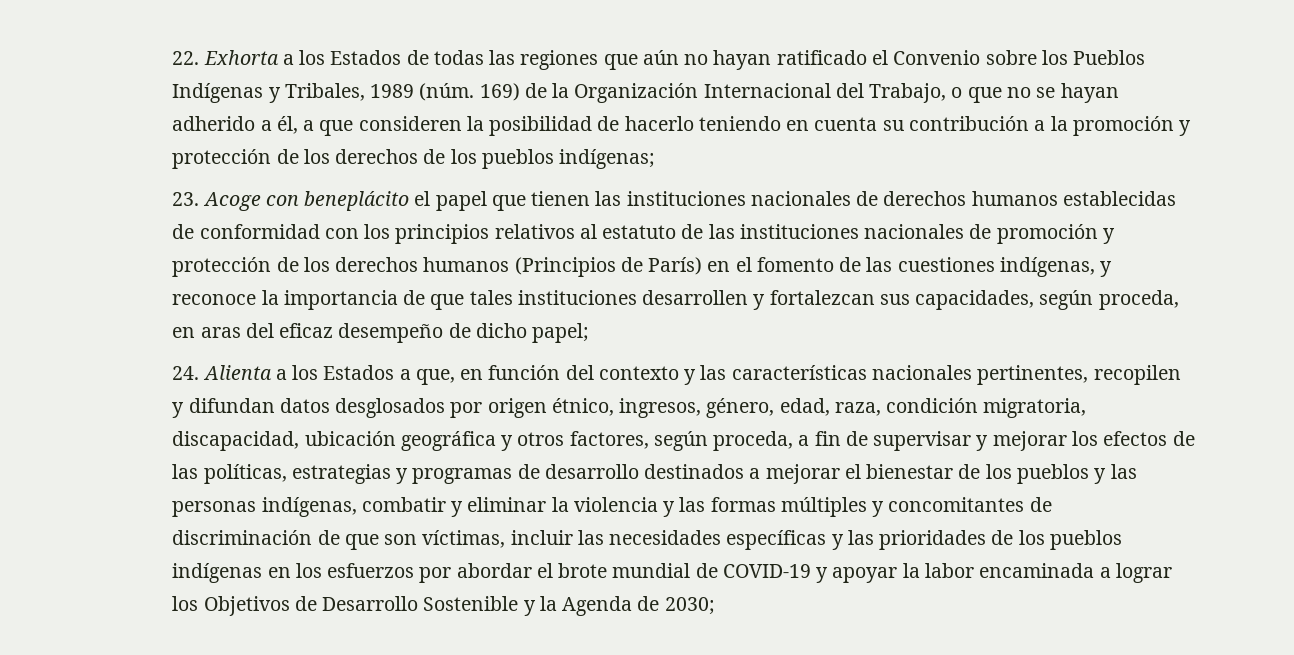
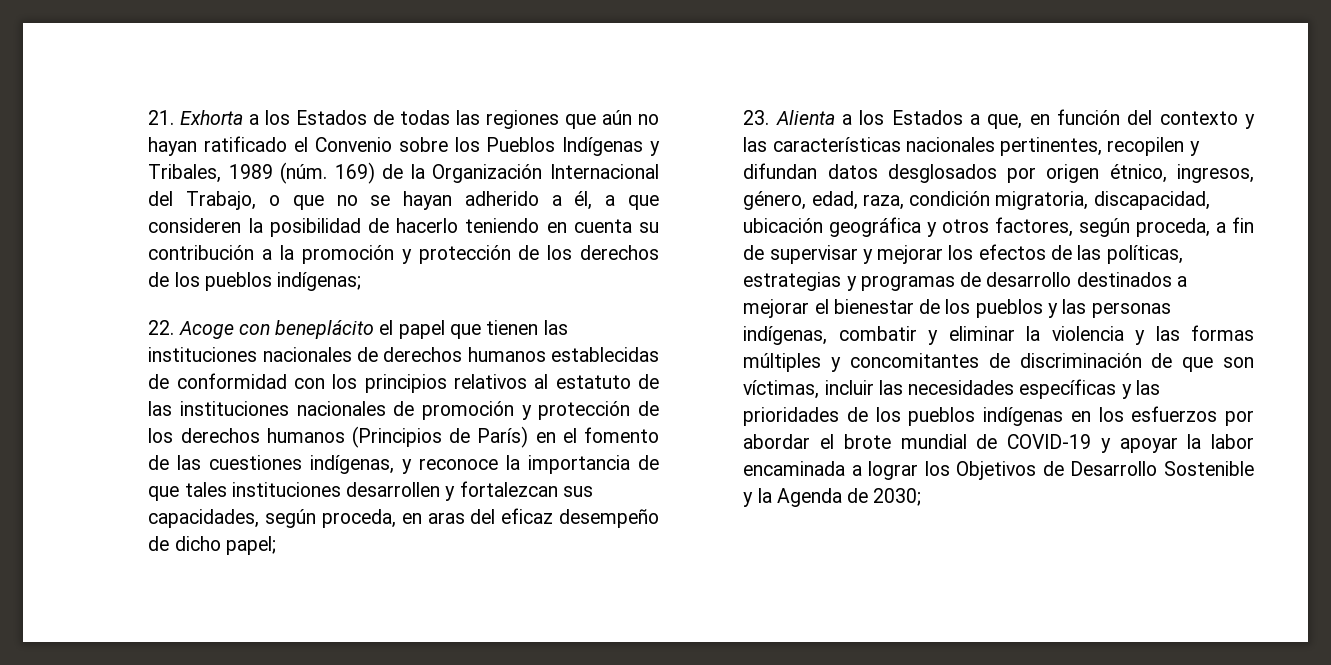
- 22. Exhorta a los Estados de todas las regiones que aún no hayan ratificado el Convenio sobre los Pueblos Indígenas y Tribales, 1989 (núm.
+ 21. Exhorta a los Estados de todas las regiones que aún no hayan ratificado el Convenio sobre los Pueblos Indígenas y Tribales, 1989 (núm.
- 23. Acoge con beneplácito el papel que tienen las instituciones nacionales de derechos humanos establecidas de conformidad con los principios relativos al estatuto de las instituciones nacionales de promoción y protección de los derechos humanos (Principios de París) en el fomento de las cuestiones indígenas, y reconoce la importancia de que tales instituciones desarrollen y fortalezcan sus capacidades, según proceda, en aras del eficaz desempeño de dicho papel;
+ 22. Acoge con beneplácito el papel que tienen las instituciones nacionales de derechos humanos establecidas de conformidad con los principios relativos al estatuto de las instituciones nacionales de promoción y protección de los derechos humanos (Principios de París) en el fomento de las cuestiones indígenas, y reconoce la importancia de que tales instituciones desarrollen y fortalezcan sus capacidades, según proceda, en aras del eficaz desempeño de dicho papel;
- 24. Alienta a los Estados a que, en función del contexto y las características nacionales pertinentes, recopilen y difundan datos desglosados por origen étnico, ingresos, género, edad, raza, condición migratoria, discapacidad, ubicación geográfica y otros factores, según proceda, a fin de supervisar y mejorar los efectos de las políticas, estrategias y programas de desarrollo destinados a mejorar el bienestar de los pueblos y las personas indígenas, combatir y eliminar la violencia y las formas múltiples y concomitantes de discriminación de que son víctimas, incluir las necesidades específicas y las prioridades de los pueblos indígenas en los esfuerzos por abordar el brote mundial de COVID-19 y apoyar la labor encaminada a lograr los Objetivos de Desarrollo Sostenible y la Agenda de 2030;
+ 23. Alienta a los Estados a que, en función del contexto y las características nacionales pertinentes, recopilen y difundan datos desglosados por origen étnico, ingresos, género, edad, raza, condición migratoria, discapacidad, ubicación geográfica y otros factores, según proceda, a fin de supervisar y mejorar los efectos de las políticas, estrategias y programas de desarrollo destinados a mejorar el bienestar de los pueblos y las personas indígenas, combatir y eliminar la violencia y las formas múltiples y concomitantes de discriminación de que son víctimas, incluir las necesidades específicas y las prioridades de los pueblos indígenas en los esfuerzos por abordar el brote mundial de COVID-19 y apoyar la labor encaminada a lograr los Objetivos de Desarrollo Sostenible y la Agenda de 2030;

